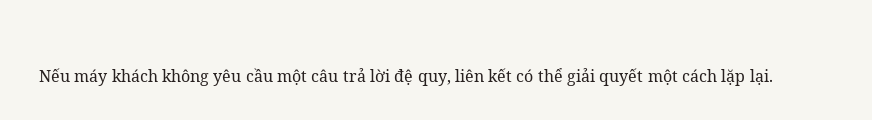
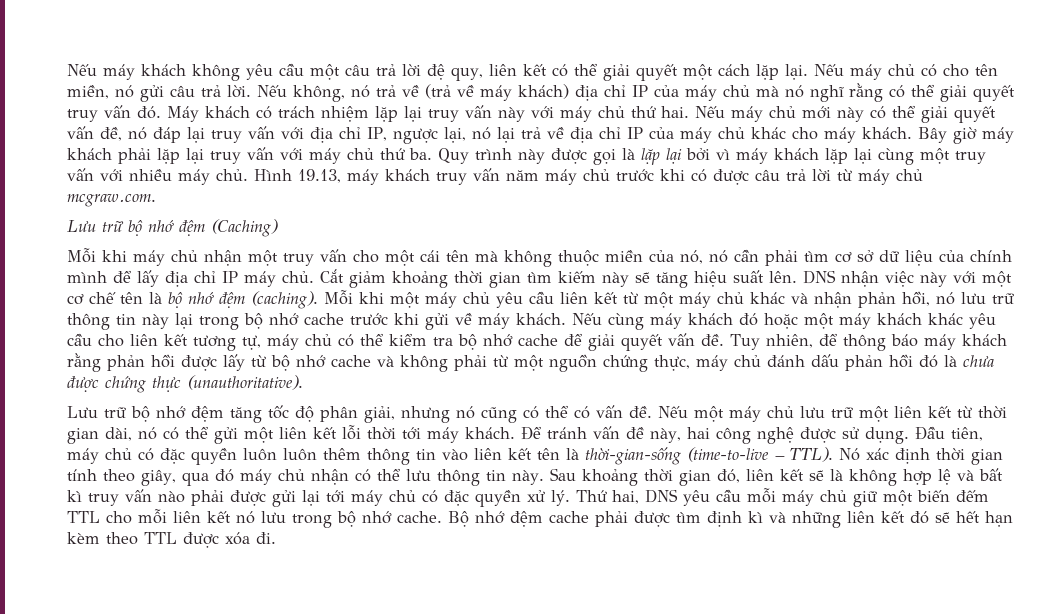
+ Nếu máy chủ có cho tên miền, nó gửi câu trả lời. Nếu không, nó trả về (trả về máy khách) địa chỉ IP của máy chủ mà nó nghĩ rằng có thể giải quyết truy vấn đó. Máy khách có trách nhiệm lặp lại truy vấn này với máy chủ thứ hai. Nếu máy chủ mới này có thể giải quyết vấn đề, nó đáp lại truy vấn với địa chỉ IP, ngược lại, nó lại trả về địa chỉ IP của máy chủ khác cho máy khách. Bây giờ máy khách phải lặp lại truy vấn với máy chủ thứ ba. Quy trình này được gọi là lặp lại bởi vì máy khách lặp lại cùng một truy vấn với nhiều máy chủ. Hình 19.13, máy khách truy vấn năm máy chủ trước khi có được câu trả lời từ máy chủ mcgraw.com.
+ Lưu trữ bộ nhớ đệm (Caching)
+ Mỗi khi máy chủ nhận một truy vấn cho một cái tên mà không thuộc miền của nó, nó cần phải tìm cơ sở dữ liệu của chính mình để lấy địa chỉ IP máy chủ. Cắt giảm khoảng thời gian tìm kiếm này sẽ tăng hiệu suất lên. DNS nhận việc này với một cơ chế tên là bộ nhớ đệm (caching). Mỗi khi một máy chủ yêu cầu liên kết từ một máy chủ khác và nhận phản hồi, nó lưu trữ thông tin này lại trong bộ nhớ cache trước khi gửi về máy khách. Nếu cùng máy khách đó hoặc một máy khách khác yêu cầu cho liên kết tương tự, máy chủ có thể kiểm tra bộ nhớ cache để giải quyết vấn đề. Tuy nhiên, để thông báo máy khách rằng phản hồi được lấy từ bộ nhớ cache và không phải từ một nguồn chứng thực, máy chủ đánh dấu phản hồi đó là chưa được chứng thực (unauthoritative).
+ Lưu trữ bộ nhớ đệm tăng tốc độ phân giải, nhưng nó cũng có thể có vấn đề. Nếu một máy chủ lưu trữ một liên kết từ thời gian dài, nó có thể gửi một liên kết lỗi thời tới máy khách. Để tránh vấn đề này, hai công nghệ được sử dụng. Đầu tiên, máy chủ có đặc quyền luôn luôn thêm thông tin vào liên kết tên là thời-gian-sống (time-to-live – TTL). Nó xác định thời gian tính theo giây, qua đó máy chủ nhận có thể lưu thông tin này. Sau khoảng thời gian đó, liên kết sẽ là không hợp lệ và bất kì truy vấn nào phải được gửi lại tới máy chủ có đặc quyền xử lý. Thứ hai, DNS yêu cầu mỗi máy chủ giữ một biến đếm TTL cho mỗi liên kết nó lưu trong bộ nhớ cache. Bộ nhớ đệm cache phải được tìm định kì và những liên kết đó sẽ hết hạn kèm theo TTL được xóa đi.

